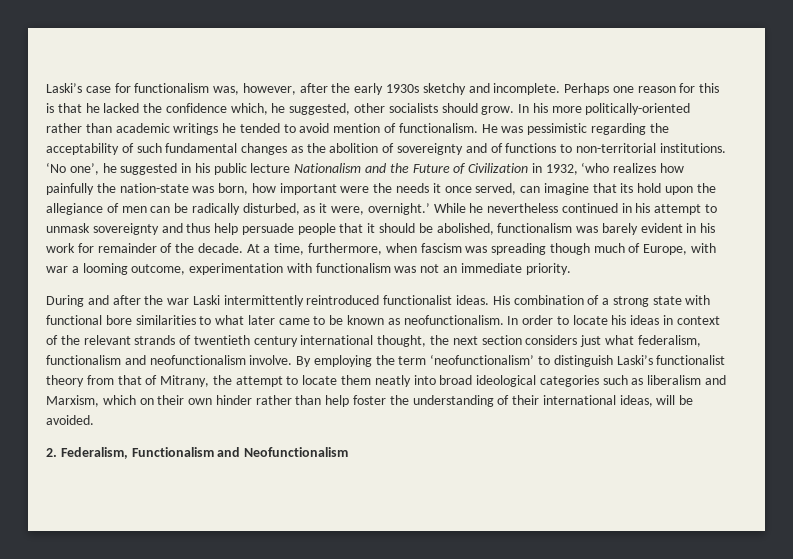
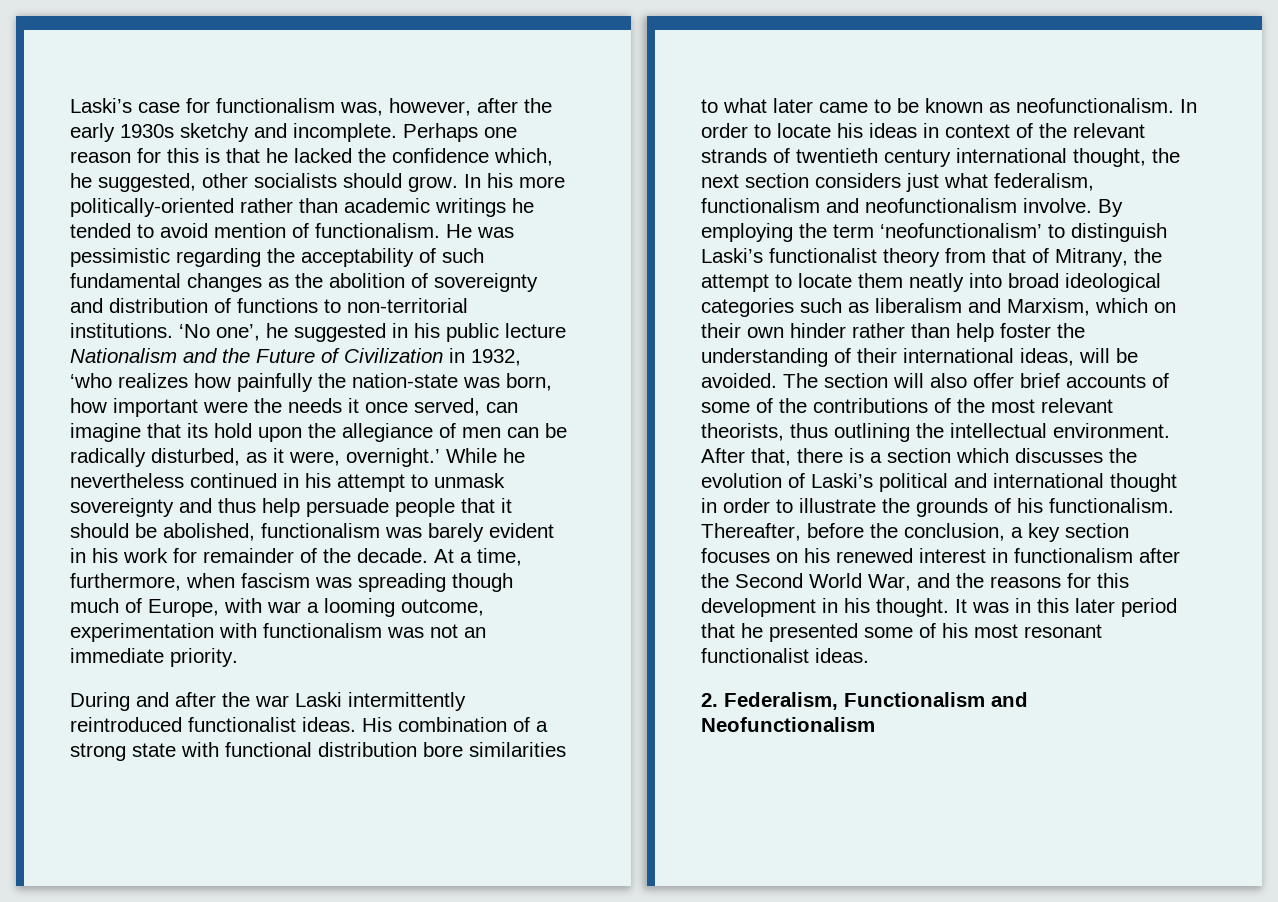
- He was pessimistic regarding the acceptability of such fundamental changes as the abolition of sovereignty and of functions to non-territorial institutions.
+ He was pessimistic regarding the acceptability of such fundamental changes as the abolition of sovereignty and distribution of functions to non-territorial institutions.
- His combination of a strong state with functional bore similarities to what later came to be known as neofunctionalism.
+ His combination of a strong state with functional distribution bore similarities to what later came to be known as neofunctionalism.
+ The section will also offer brief accounts of some of the contributions of the most relevant theorists, thus outlining the intellectual environment. After that, there is a section which discusses the evolution of Laski’s political and international thought in order to illustrate the grounds of his functionalism. Thereafter, before the conclusion, a key section focuses on his renewed interest in functionalism after the Second World War, and the reasons for this development in his thought. It was in this later period that he presented some of his most resonant functionalist ideas.

